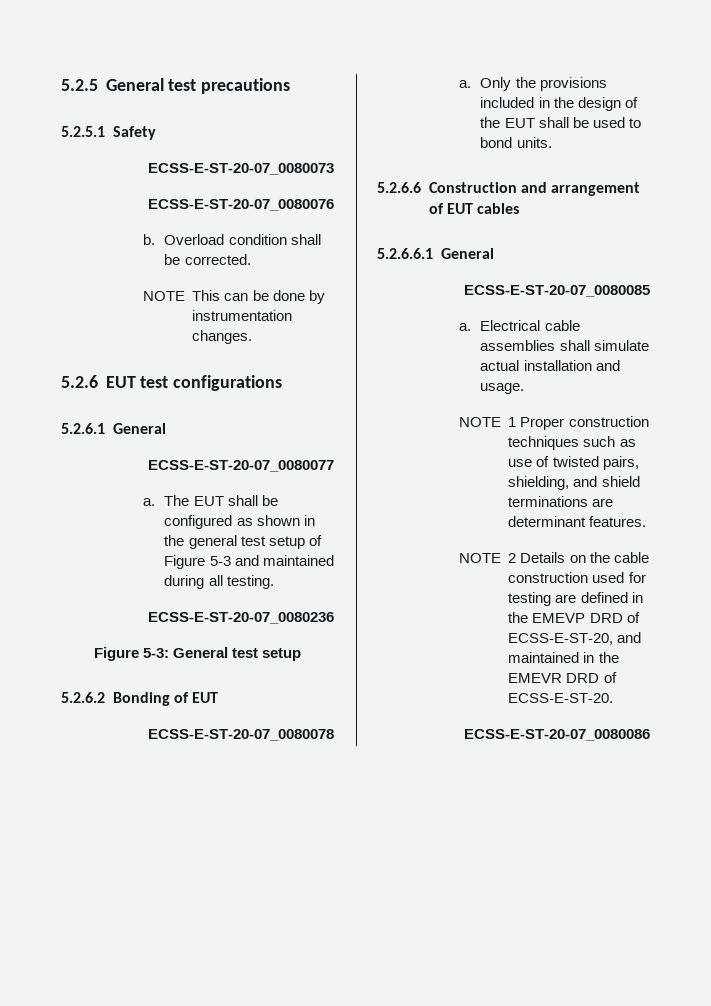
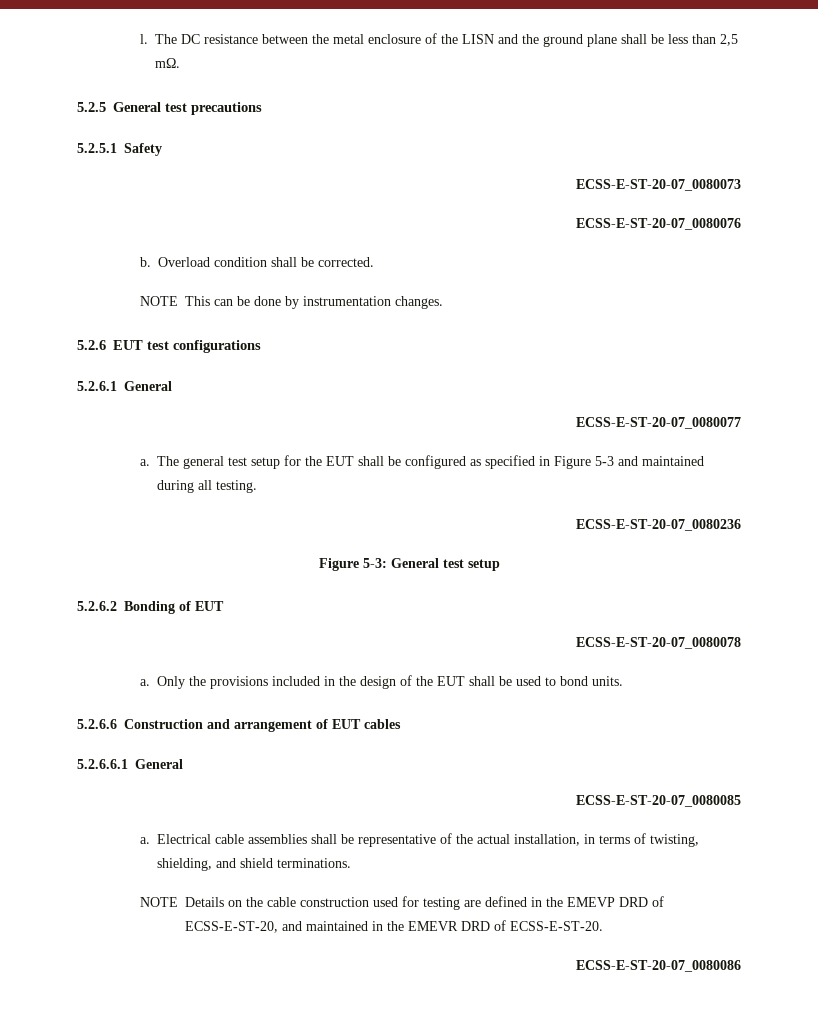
+ l. The DC resistance between the metal enclosure of the LISN and the ground plane shall be less than 2,5 mΩ.
- The EUT shall be configured as shown in the general test setup of Figure 5-3 and maintained during all testing.
+ The general test setup for the EUT shall be configured as specified in Figure 5-3 and maintained during all testing.
- Electrical cable assemblies shall simulate actual installation and usage.
- NOTE 1 Proper construction techniques such as use of twisted pairs, shielding, and shield terminations are determinant features.
- NOTE 2 Details on the cable construction used for testing are defined in the EMEVP DRD of ECSS-E-ST-20, and maintained in the EMEVR DRD of ECSS-E-ST-20.
+ Electrical cable assemblies shall be representative of the actual installation, in terms of twisting, shielding, and shield terminations.
+ NOTE Details on the cable construction used for testing are defined in the EMEVP DRD of ECSS-E-ST-20, and maintained in the EMEVR DRD of ECSS-E-ST-20.

